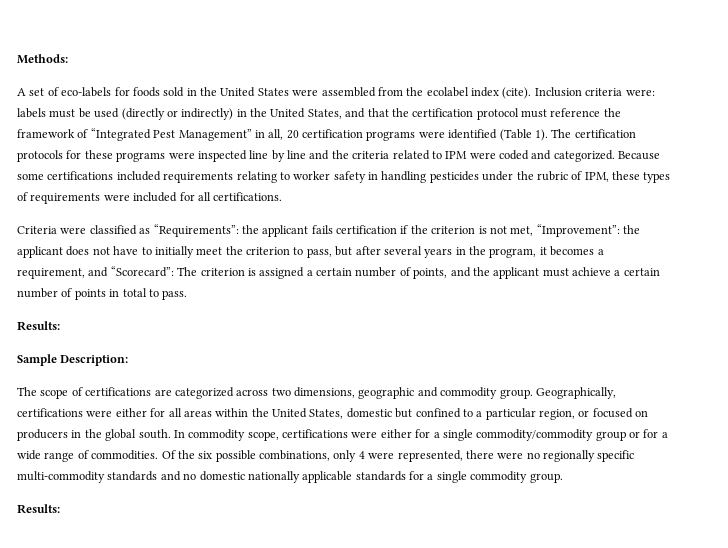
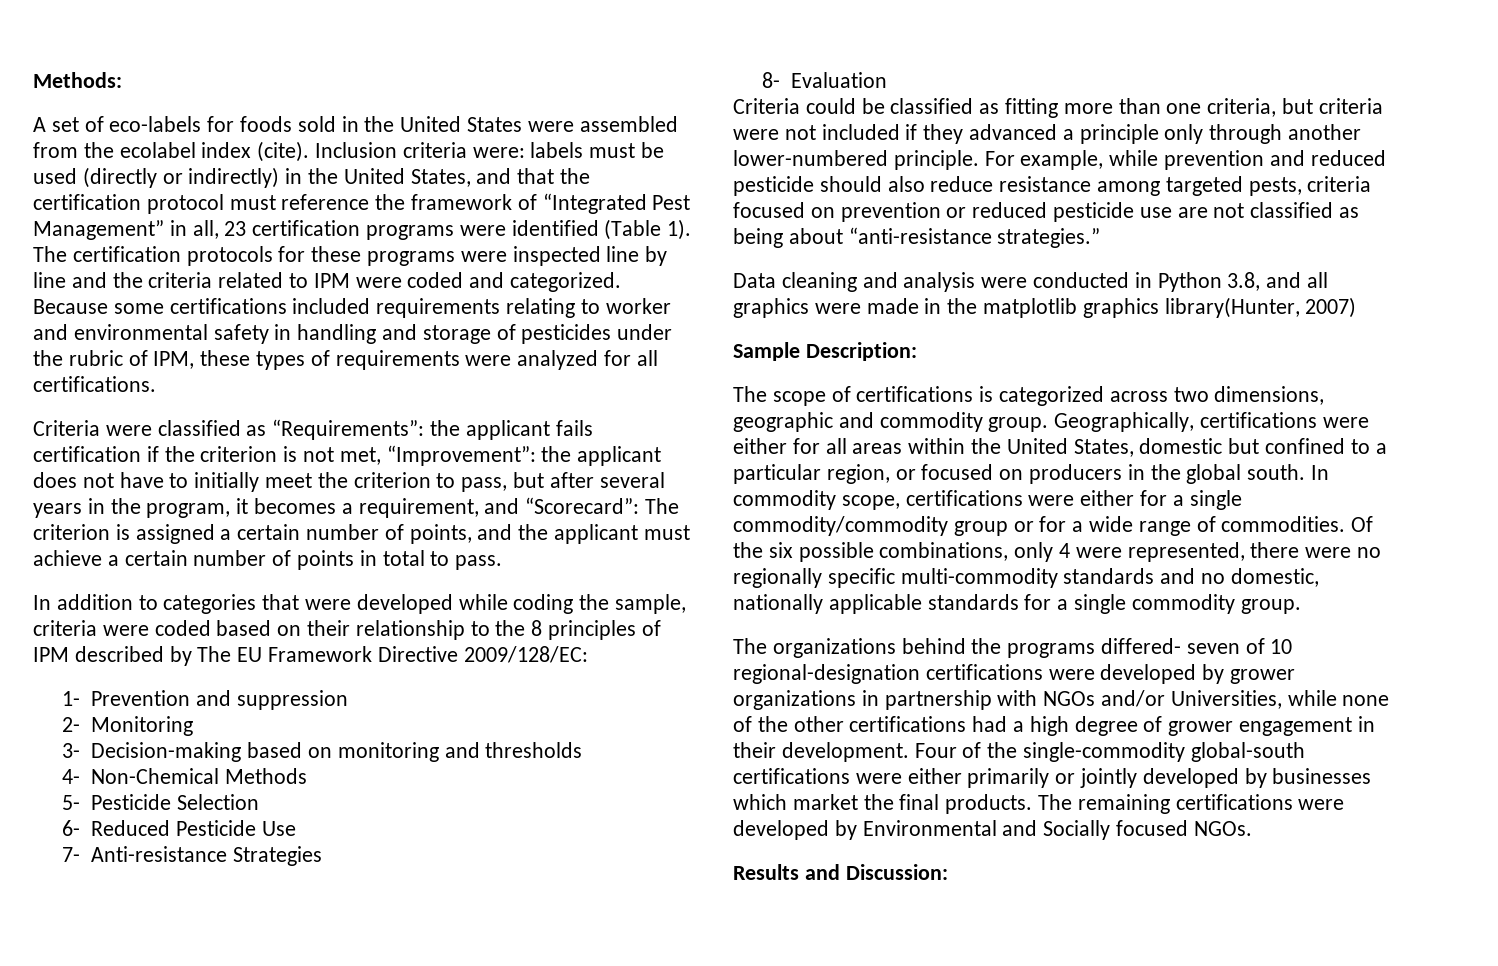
- Inclusion criteria were: labels must be used (directly or indirectly) in the United States, and that the certification protocol must reference the framework of “Integrated Pest Management” in all, 20 certification programs were identified (Table 1).
+ Inclusion criteria were: labels must be used (directly or indirectly) in the United States, and that the certification protocol must reference the framework of “Integrated Pest Management” in all, 23 certification programs were identified (Table 1).
- Because some certifications included requirements relating to worker safety in handling pesticides under the rubric of IPM, these types of requirements were included for all certifications.
+ Because some certifications included requirements relating to worker and environmental safety in handling and storage of pesticides under the rubric of IPM, these types of requirements were analyzed for all certifications.
  The criterion is assigned a certain number of points, and the applicant must achieve a certain number of points in total to pass.
- Results:
+ In addition to categories that were developed while coding the sample, criteria were coded based on their relationship to the 8 principles of IPM described by The EU Framework Directive 2009/128/EC:
+ 1- Prevention and suppression
+ 2- Monitoring
+ 3- Decision-making based on monitoring and thresholds
+ 4- Non-Chemical Methods
+ 5- Pesticide Selection
+ 6- Reduced Pesticide Use
+ 7- Anti-resistance Strategies
+ 8- Evaluation
+ Criteria could be classified as fitting more than one criteria, but criteria were not included if they advanced a principle only through another lower-numbered principle. For example, while prevention and reduced pesticide should also reduce resistance among targeted pests, criteria focused on prevention or reduced pesticide use are not classified as being about “anti-resistance strategies.”
+ Data cleaning and analysis were conducted in Python 3.8, and all graphics were made in the matplotlib graphics library(Hunter, 2007)
- The scope of certifications are categorized across two dimensions, geographic and commodity group.
+ The scope of certifications is categorized across two dimensions, geographic and commodity group.
- Of the six possible combinations, only 4 were represented, there were no regionally specific multi-commodity standards and no domestic nationally applicable standards for a single commodity group.
- Results:
+ Of the six possible combinations, only 4 were represented, there were no regionally specific multi-commodity standards and no domestic, nationally applicable standards for a single commodity group.
+ The organizations behind the programs differed- seven of 10 regional-designation certifications were developed by grower organizations in partnership with NGOs and/or Universities, while none of the other certifications had a high degree of grower engagement in their development. Four of the single-commodity global-south certifications were either primarily or jointly developed by businesses which market the final products. The remaining certifications were developed by Environmental and Socially focused NGOs.
+ Results and Discussion:

